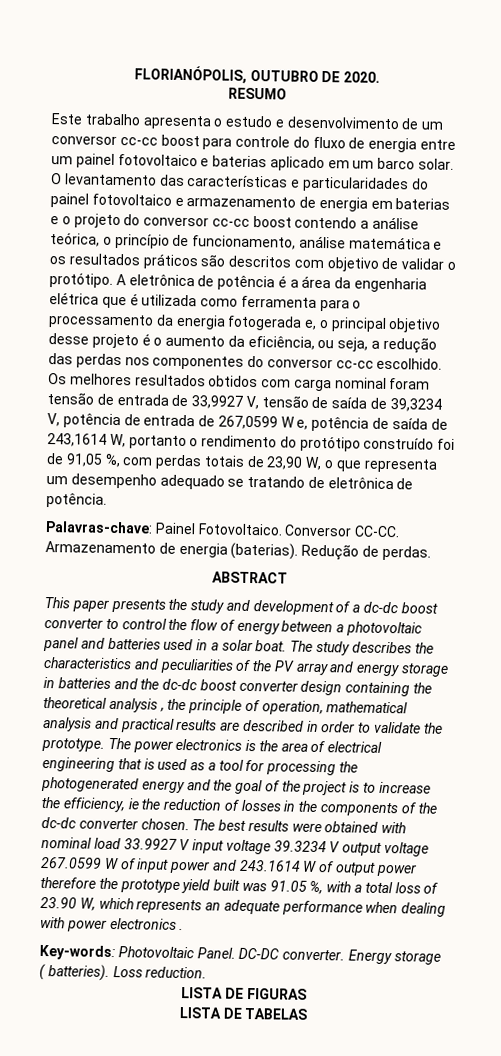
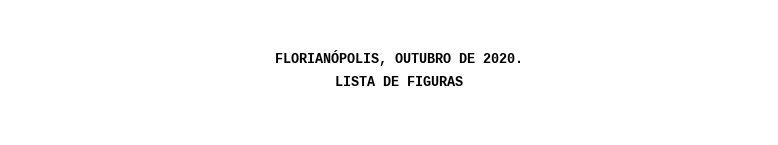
- RESUMO
- Este trabalho apresenta o estudo e desenvolvimento de um conversor cc-cc boost para controle do fluxo de energia entre um painel fotovoltaico e baterias aplicado em um barco solar. O levantamento das características e particularidades do painel fotovoltaico e armazenamento de energia em baterias e o projeto do conversor cc-cc boost contendo a análise teórica, o princípio de funcionamento, análise matemática e os resultados práticos são descritos com objetivo de validar o protótipo. A eletrônica de potência é a área da engenharia elétrica que é utilizada como ferramenta para o processamento da energia fotogerada e, o principal objetivo desse projeto é o aumento da eficiência, ou seja, a redução das perdas nos componentes do conversor cc-cc escolhido. Os melhores resultados obtidos com carga nominal foram tensão de entrada de 33,9927 V, tensão de saída de 39,3234 V, potência de entrada de 267,0599 W e, potência de saída de 243,1614 W, portanto o rendimento do protótipo construído foi de 91,05 %, com perdas totais de 23,90 W, o que representa um desempenho adequado se tratando de eletrônica de potência.
- Palavras-chave: Painel Fotovoltaico. Conversor CC-CC. Armazenamento de energia (baterias). Redução de perdas.
- ABSTRACT
- This paper presents the study and development of a dc-dc boost converter to control the flow of energy between a photovoltaic panel and batteries used in a solar boat. The study describes the characteristics and peculiarities of the PV array and energy storage in batteries and the dc-dc boost converter design containing the theoretical analysis , the principle of operation, mathematical analysis and practical results are described in order to validate the prototype. The power electronics is the area of electrical engineering that is used as a tool for processing the photogenerated energy and the goal of the project is to increase the efficiency, ie the reduction of losses in the components of the dc-dc converter chosen. The best results were obtained with nominal load 33.9927 V input voltage 39.3234 V output voltage 267.0599 W of input power and 243.1614 W of output power therefore the prototype yield built was 91.05 %, with a total loss of 23.90 W, which represents an adequate performance when dealing with power electronics .
- Key-words: Photovoltaic Panel. DC-DC converter. Energy storage ( batteries). Loss reduction.
- LISTA DE TABELAS

